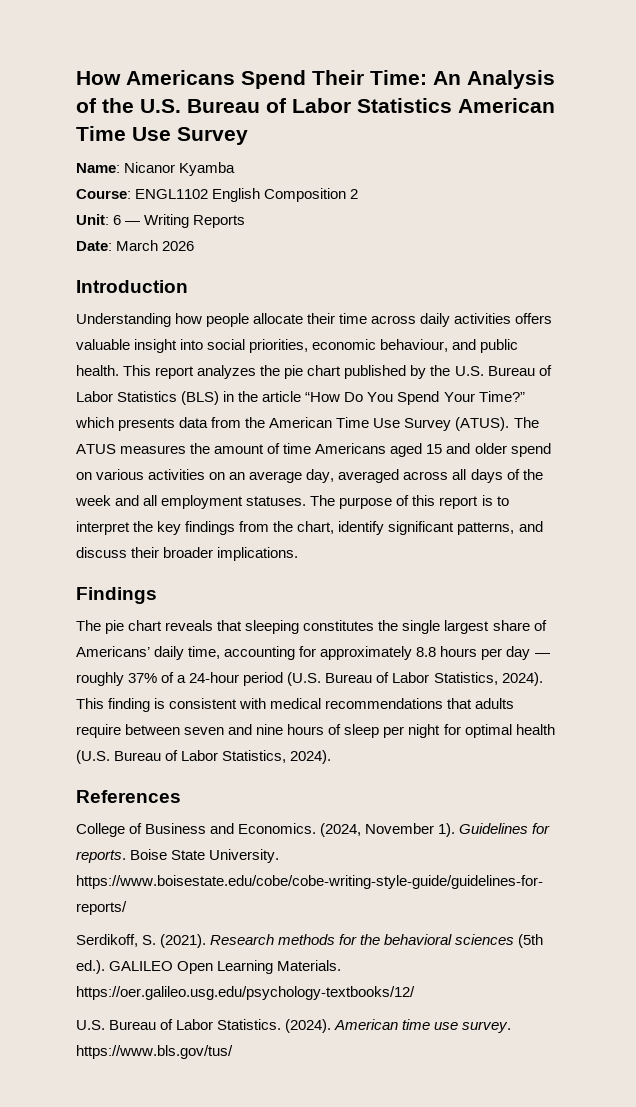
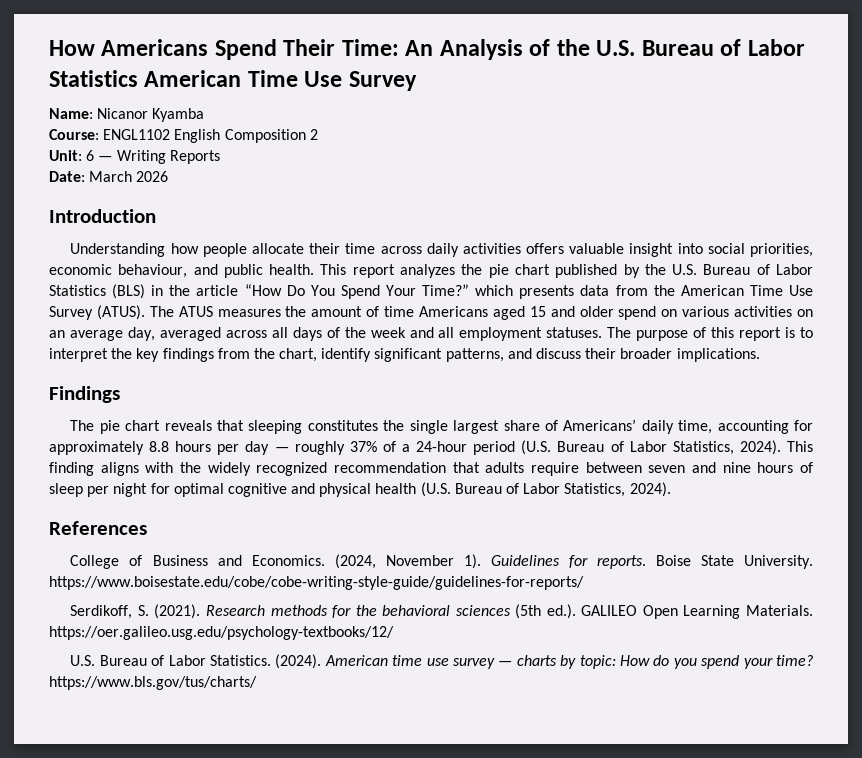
- This finding is consistent with medical recommendations that adults require between seven and nine hours of sleep per night for optimal health (U.S. Bureau of Labor Statistics, 2024).
+ This finding aligns with the widely recognized recommendation that adults require between seven and nine hours of sleep per night for optimal cognitive and physical health (U.S. Bureau of Labor Statistics, 2024).
- American time use survey. https://www.bls.gov/tus/
+ American time use survey — charts by topic: How do you spend your time? https://www.bls.gov/tus/charts/

